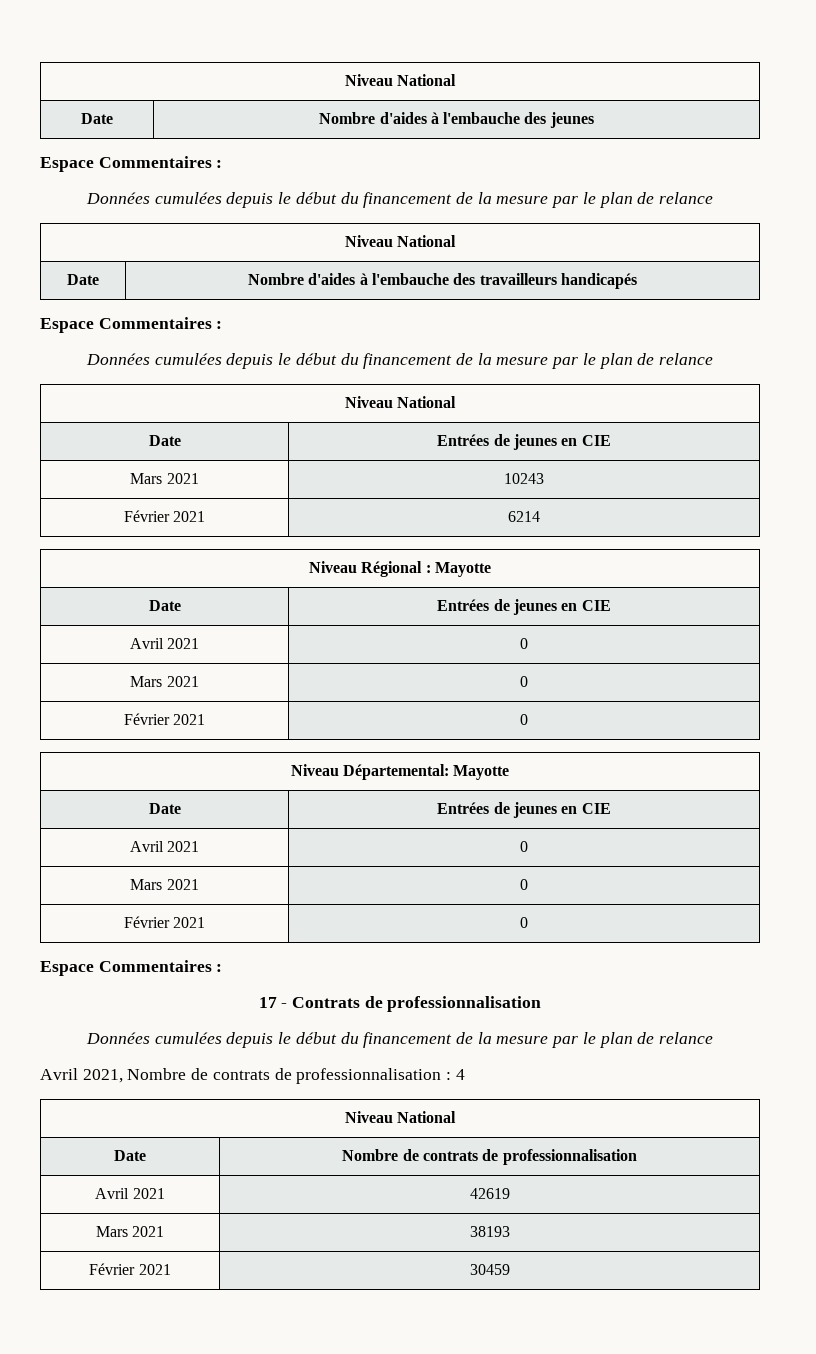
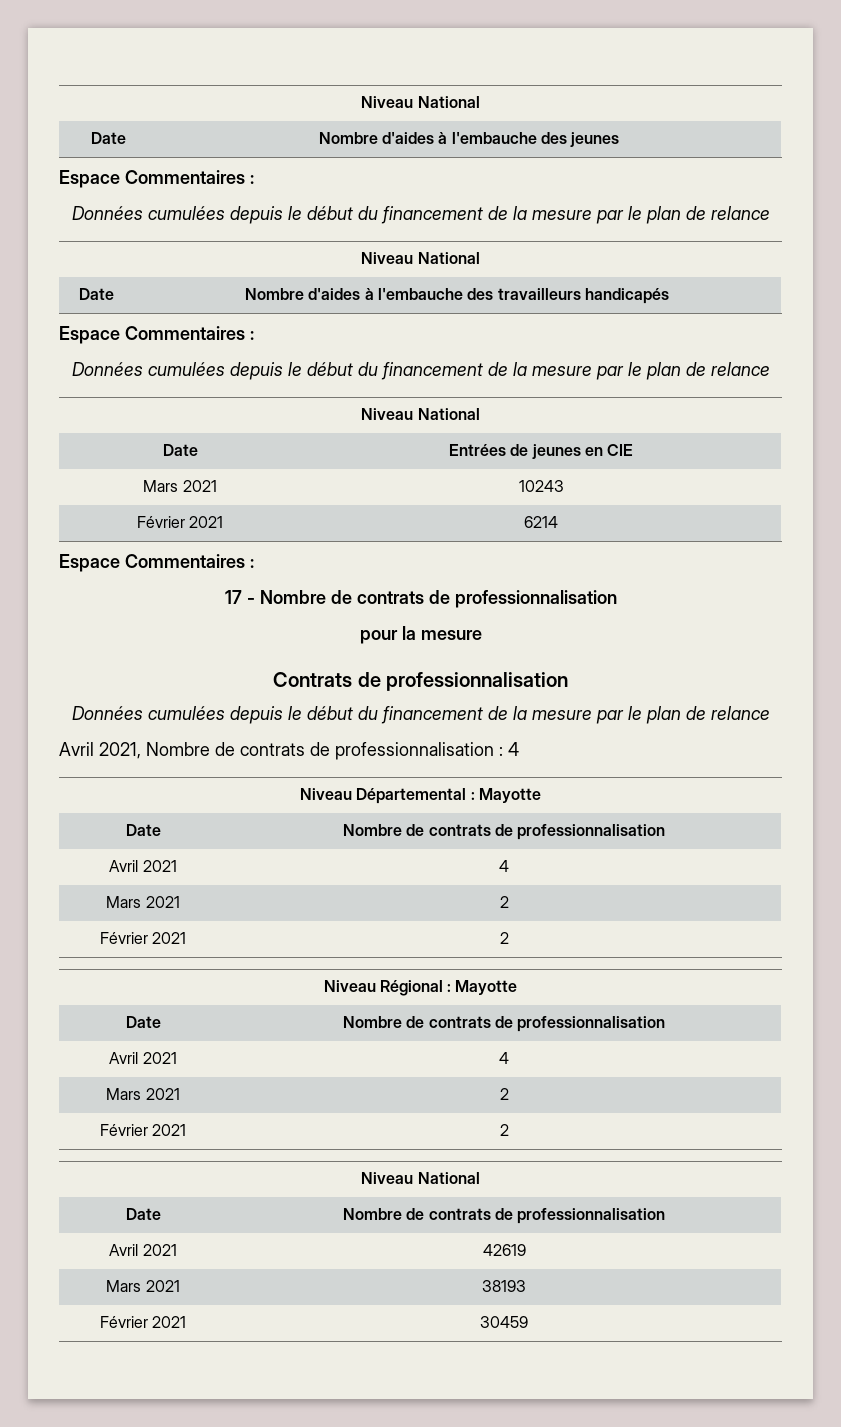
- Niveau Régional : Mayotte
- Date | Entrées de jeunes en CIE
- Avril 2021 | 0
- Mars 2021 | 0
- Février 2021 | 0
- Niveau Départemental: Mayotte
- Date | Entrées de jeunes en CIE
- Avril 2021 | 0
- Mars 2021 | 0
- Février 2021 | 0
- 17 - Contrats de professionnalisation
+ 17 - Nombre de contrats de professionnalisation
+ pour la mesure
+ Contrats de professionnalisation
+ Niveau Départemental : Mayotte
+ Date | Nombre de contrats de professionnalisation
+ Avril 2021 | 4
+ Mars 2021 | 2
+ Février 2021 | 2
+ Niveau Régional : Mayotte
+ Date | Nombre de contrats de professionnalisation
+ Avril 2021 | 4
+ Mars 2021 | 2
+ Février 2021 | 2

